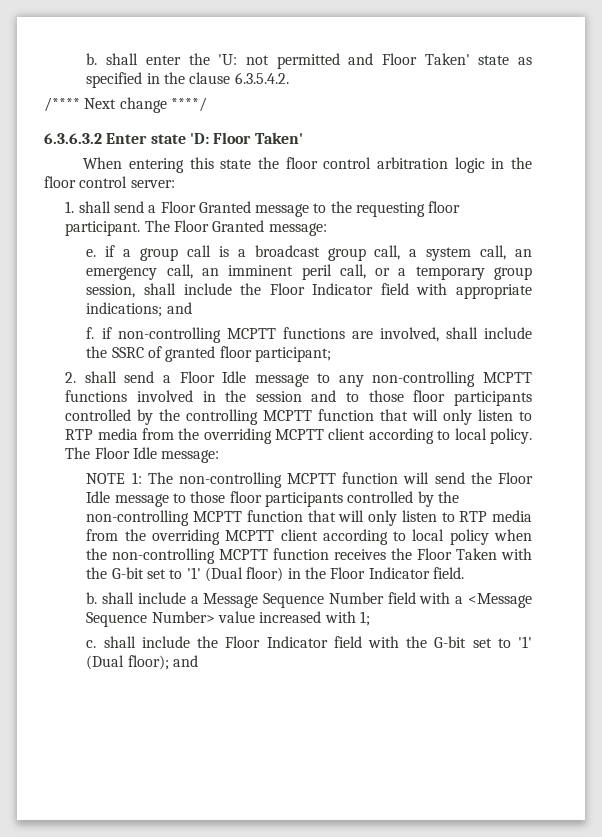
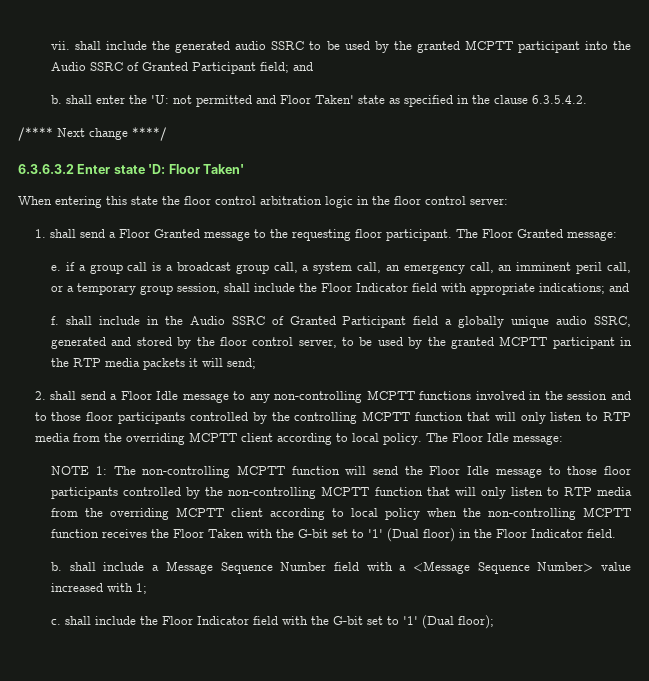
+ vii. shall include the generated audio SSRC to be used by the granted MCPTT participant into the Audio SSRC of Granted Participant field; and
- f. if non-controlling MCPTT functions are involved, shall include the SSRC of granted floor participant;
+ f. shall include in the Audio SSRC of Granted Participant field a globally unique audio SSRC, generated and stored by the floor control server, to be used by the granted MCPTT participant in the RTP media packets it will send;
- c. shall include the Floor Indicator field with the G-bit set to '1' (Dual floor); and
+ c. shall include the Floor Indicator field with the G-bit set to '1' (Dual floor);

